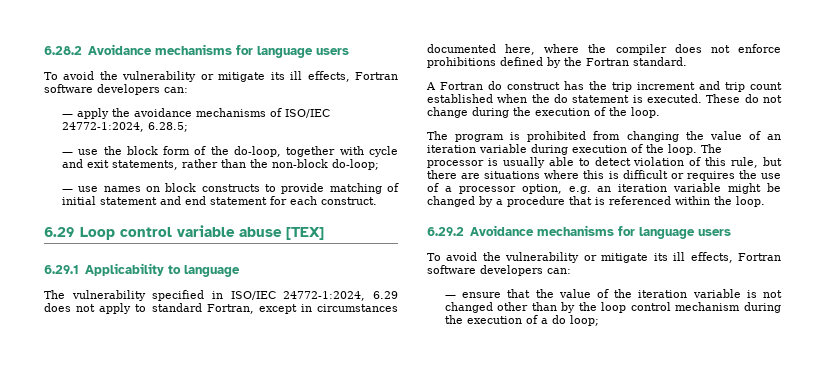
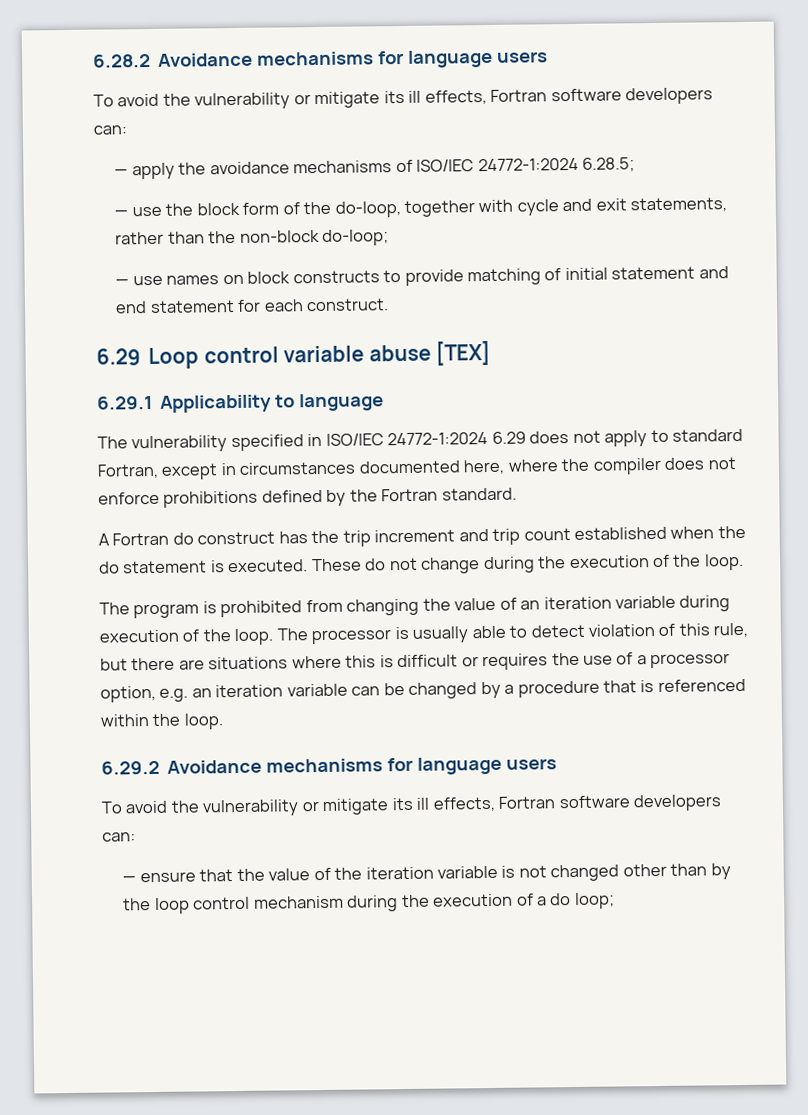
- — apply the avoidance mechanisms of ISO/IEC 24772-1:2024, 6.28.5;
+ — apply the avoidance mechanisms of ISO/IEC 24772-1:2024 6.28.5;
- The vulnerability specified in ISO/IEC 24772-1:2024, 6.29 does not apply to standard Fortran, except in circumstances documented here, where the compiler does not enforce prohibitions defined by the Fortran standard.
+ The vulnerability specified in ISO/IEC 24772-1:2024 6.29 does not apply to standard Fortran, except in circumstances documented here, where the compiler does not enforce prohibitions defined by the Fortran standard.
- The processor is usually able to detect violation of this rule, but there are situations where this is difficult or requires the use of a processor option, e.g. an iteration variable might be changed by a procedure that is referenced within the loop.
+ The processor is usually able to detect violation of this rule, but there are situations where this is difficult or requires the use of a processor option, e.g. an iteration variable can be changed by a procedure that is referenced within the loop.

